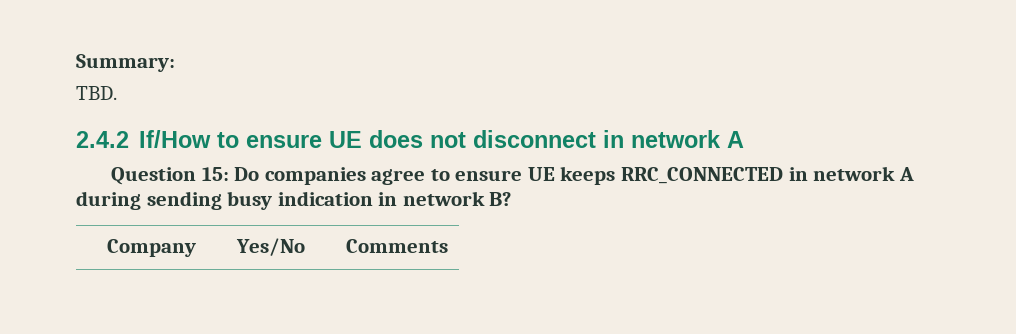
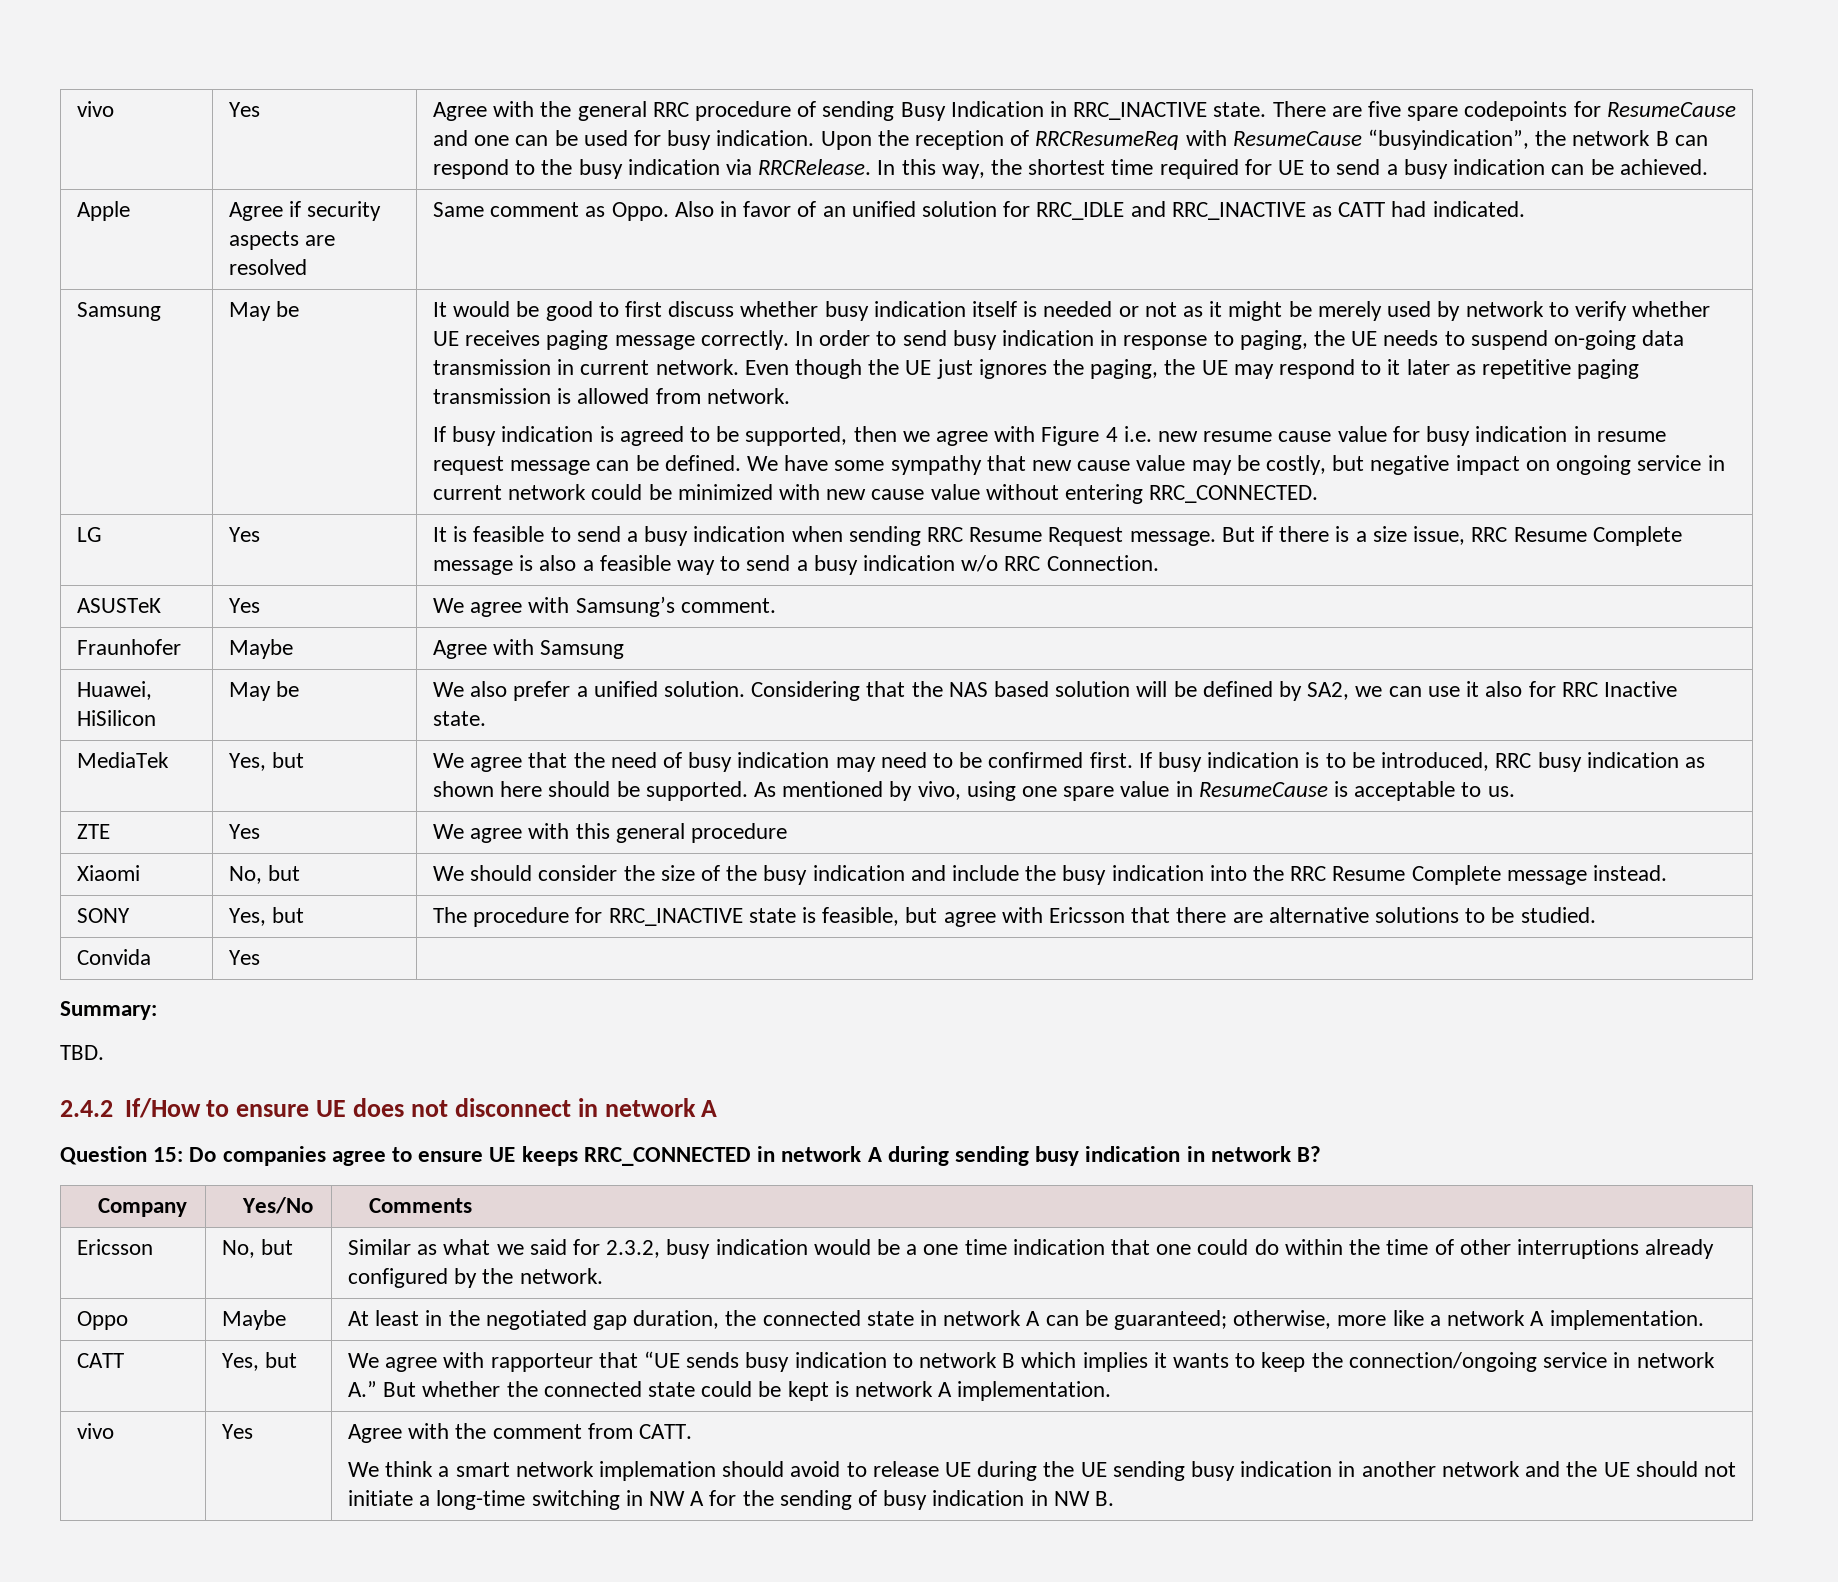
+ vivo | Yes | Agree with the general RRC procedure of sending Busy Indication in RRC_INACTIVE state. There are five spare codepoints for ResumeCause and one can be used for busy indication. Upon the reception of RRCResumeReq with ResumeCause “busyindication”, the network B can respond to the busy indication via RRCRelease. In this way, the shortest time required for UE to send a busy indication can be achieved.
+ Apple | Agree if security aspects are resolved | Same comment as Oppo. Also in favor of an unified solution for RRC_IDLE and RRC_INACTIVE as CATT had indicated.
+ Samsung | May be | It would be good to first discuss whether busy indication itself is needed or not as it might be merely used by network to verify whether UE receives paging message correctly. In order to send busy indication in response to paging, the UE needs to suspend on-going data transmission in current network. Even though the UE just ignores the paging, the UE may respond to it later as repetitive paging transmission is allowed from network.
+ If busy indication is agreed to be supported, then we agree with Figure 4 i.e. new resume cause value for busy indication in resume request message can be defined. We have some sympathy that new cause value may be costly, but negative impact on ongoing service in current network could be minimized with new cause value without entering RRC_CONNECTED.
+ LG | Yes | It is feasible to send a busy indication when sending RRC Resume Request message. But if there is a size issue, RRC Resume Complete message is also a feasible way to send a busy indication w/o RRC Connection.
+ ASUSTeK | Yes | We agree with Samsung’s comment.
+ Fraunhofer | Maybe | Agree with Samsung
+ Huawei, HiSilicon | May be | We also prefer a unified solution. Considering that the NAS based solution will be defined by SA2, we can use it also for RRC Inactive state.
+ MediaTek | Yes, but | We agree that the need of busy indication may need to be confirmed first. If busy indication is to be introduced, RRC busy indication as shown here should be supported. As mentioned by vivo, using one spare value in ResumeCause is acceptable to us.
+ ZTE | Yes | We agree with this general procedure
+ Xiaomi | No, but | We should consider the size of the busy indication and include the busy indication into the RRC Resume Complete message instead.
+ SONY | Yes, but | The procedure for RRC_INACTIVE state is feasible, but agree with Ericsson that there are alternative solutions to be studied.
+ Convida | Yes |
+ Ericsson | No, but | Similar as what we said for 2.3.2, busy indication would be a one time indication that one could do within the time of other interruptions already configured by the network.
+ Oppo | Maybe | At least in the negotiated gap duration, the connected state in network A can be guaranteed; otherwise, more like a network A implementation.
+ CATT | Yes, but | We agree with rapporteur that “UE sends busy indication to network B which implies it wants to keep the connection/ongoing service in network A.” But whether the connected state could be kept is network A implementation.
+ vivo | Yes | Agree with the comment from CATT.
+ We think a smart network implemation should avoid to release UE during the UE sending busy indication in another network and the UE should not initiate a long-time switching in NW A for the sending of busy indication in NW B.

